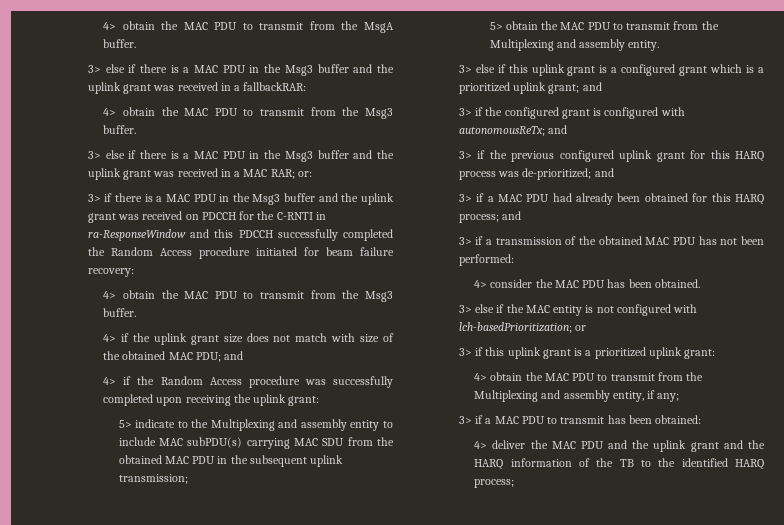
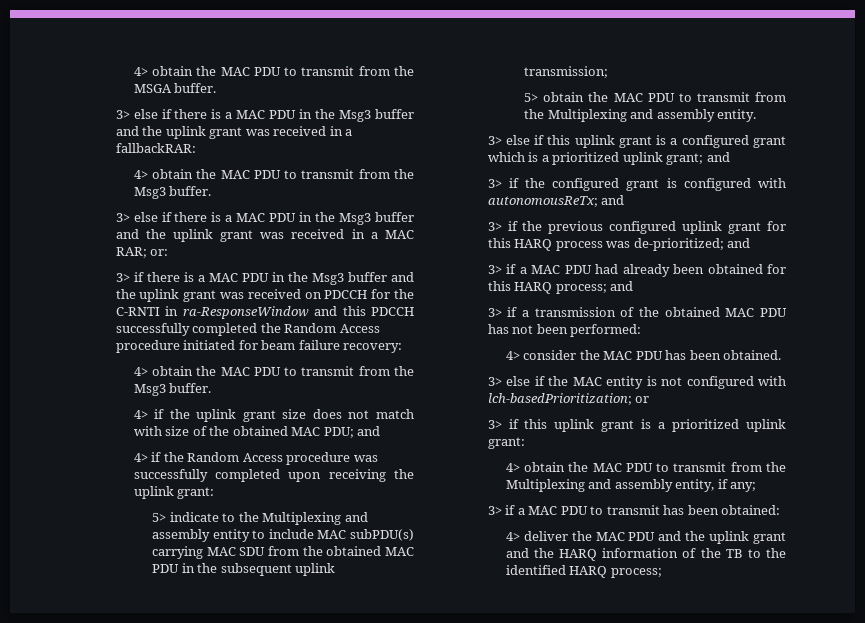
- 4> obtain the MAC PDU to transmit from the MsgA buffer.
+ 4> obtain the MAC PDU to transmit from the MSGA buffer.

